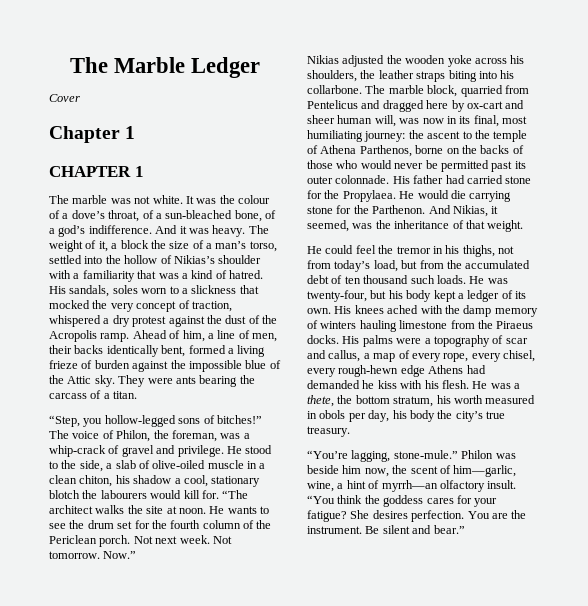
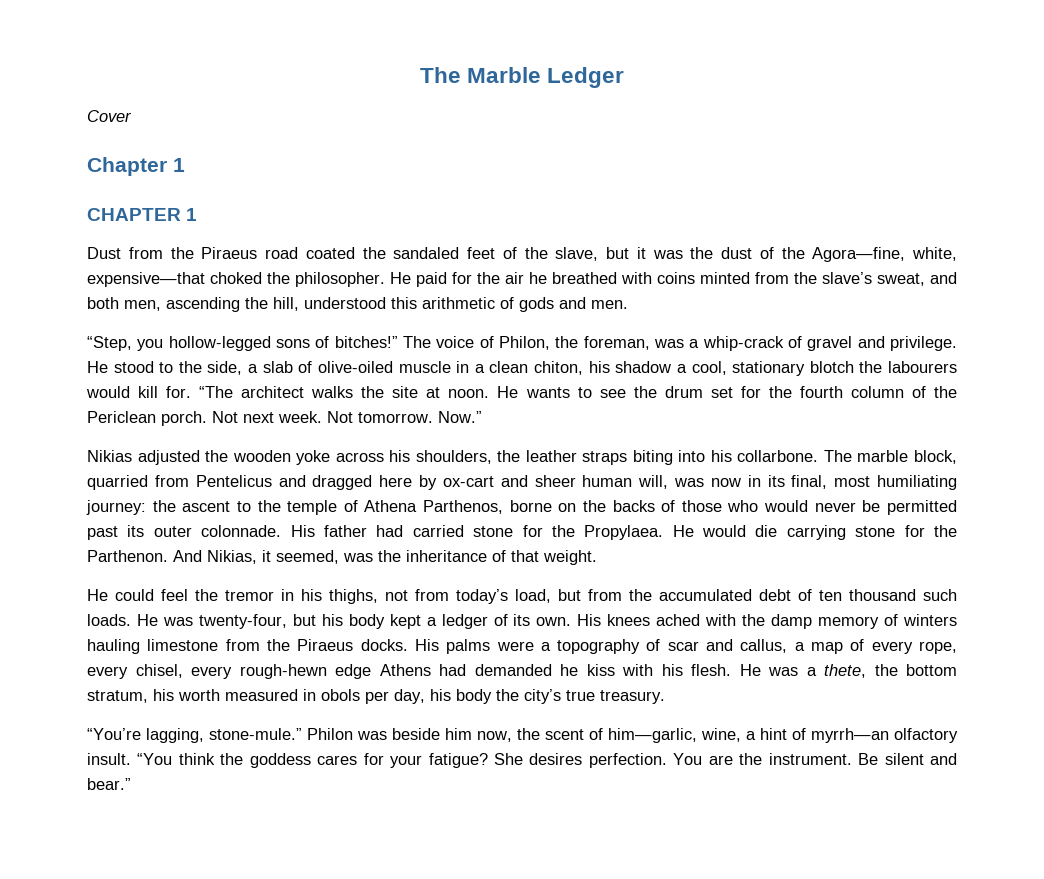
- The marble was not white. It was the colour of a dove’s throat, of a sun-bleached bone, of a god’s indifference. And it was heavy. The weight of it, a block the size of a man’s torso, settled into the hollow of Nikias’s shoulder with a familiarity that was a kind of hatred. His sandals, soles worn to a slickness that mocked the very concept of traction, whispered a dry protest against the dust of the Acropolis ramp. Ahead of him, a line of men, their backs identically bent, formed a living frieze of burden against the impossible blue of the Attic sky. They were ants bearing the carcass of a titan.
+ Dust from the Piraeus road coated the sandaled feet of the slave, but it was the dust of the Agora—fine, white, expensive—that choked the philosopher. He paid for the air he breathed with coins minted from the slave’s sweat, and both men, ascending the hill, understood this arithmetic of gods and men.

